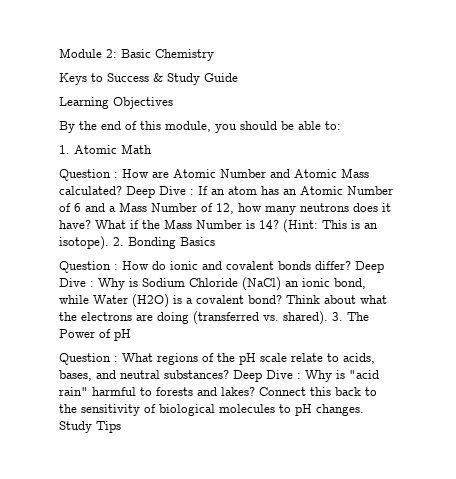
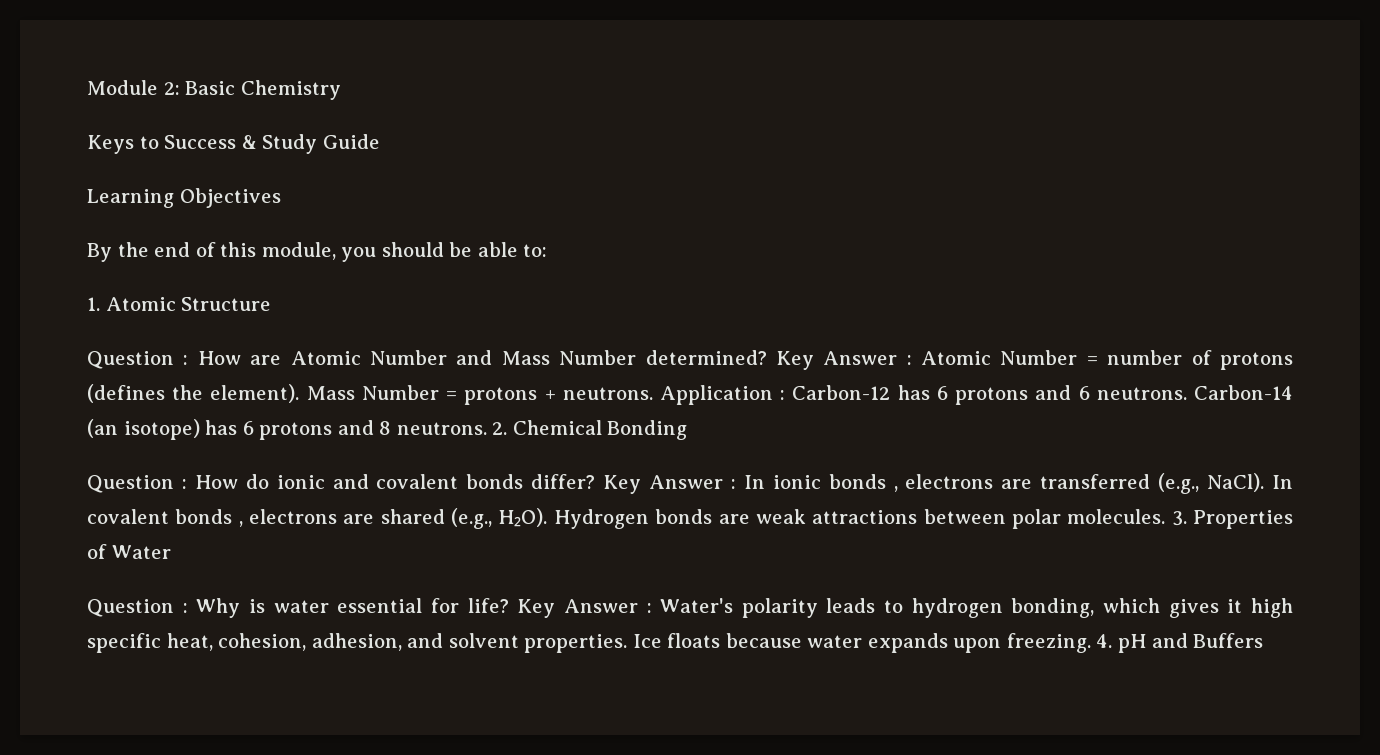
- 1. Atomic Math
+ 1. Atomic Structure
- Question : How are Atomic Number and Atomic Mass calculated? Deep Dive : If an atom has an Atomic Number of 6 and a Mass Number of 12, how many neutrons does it have? What if the Mass Number is 14? (Hint: This is an isotope). 2. Bonding Basics
+ Question : How are Atomic Number and Mass Number determined? Key Answer : Atomic Number = number of protons (defines the element). Mass Number = protons + neutrons. Application : Carbon-12 has 6 protons and 6 neutrons. Carbon-14 (an isotope) has 6 protons and 8 neutrons. 2. Chemical Bonding
- Deep Dive : Why is Sodium Chloride (NaCl) an ionic bond, while Water (H2O) is a covalent bond? Think about what the electrons are doing (transferred vs. shared). 3. The Power of pH
- Question : What regions of the pH scale relate to acids, bases, and neutral substances? Deep Dive : Why is "acid rain" harmful to forests and lakes? Connect this back to the sensitivity of biological molecules to pH changes. Study Tips
+ Key Answer : In ionic bonds , electrons are transferred (e.g., NaCl). In covalent bonds , electrons are shared (e.g., H₂O). Hydrogen bonds are weak attractions between polar molecules. 3. Properties of Water
+ Question : Why is water essential for life? Key Answer : Water's polarity leads to hydrogen bonding, which gives it high specific heat, cohesion, adhesion, and solvent properties. Ice floats because water expands upon freezing. 4. pH and Buffers

